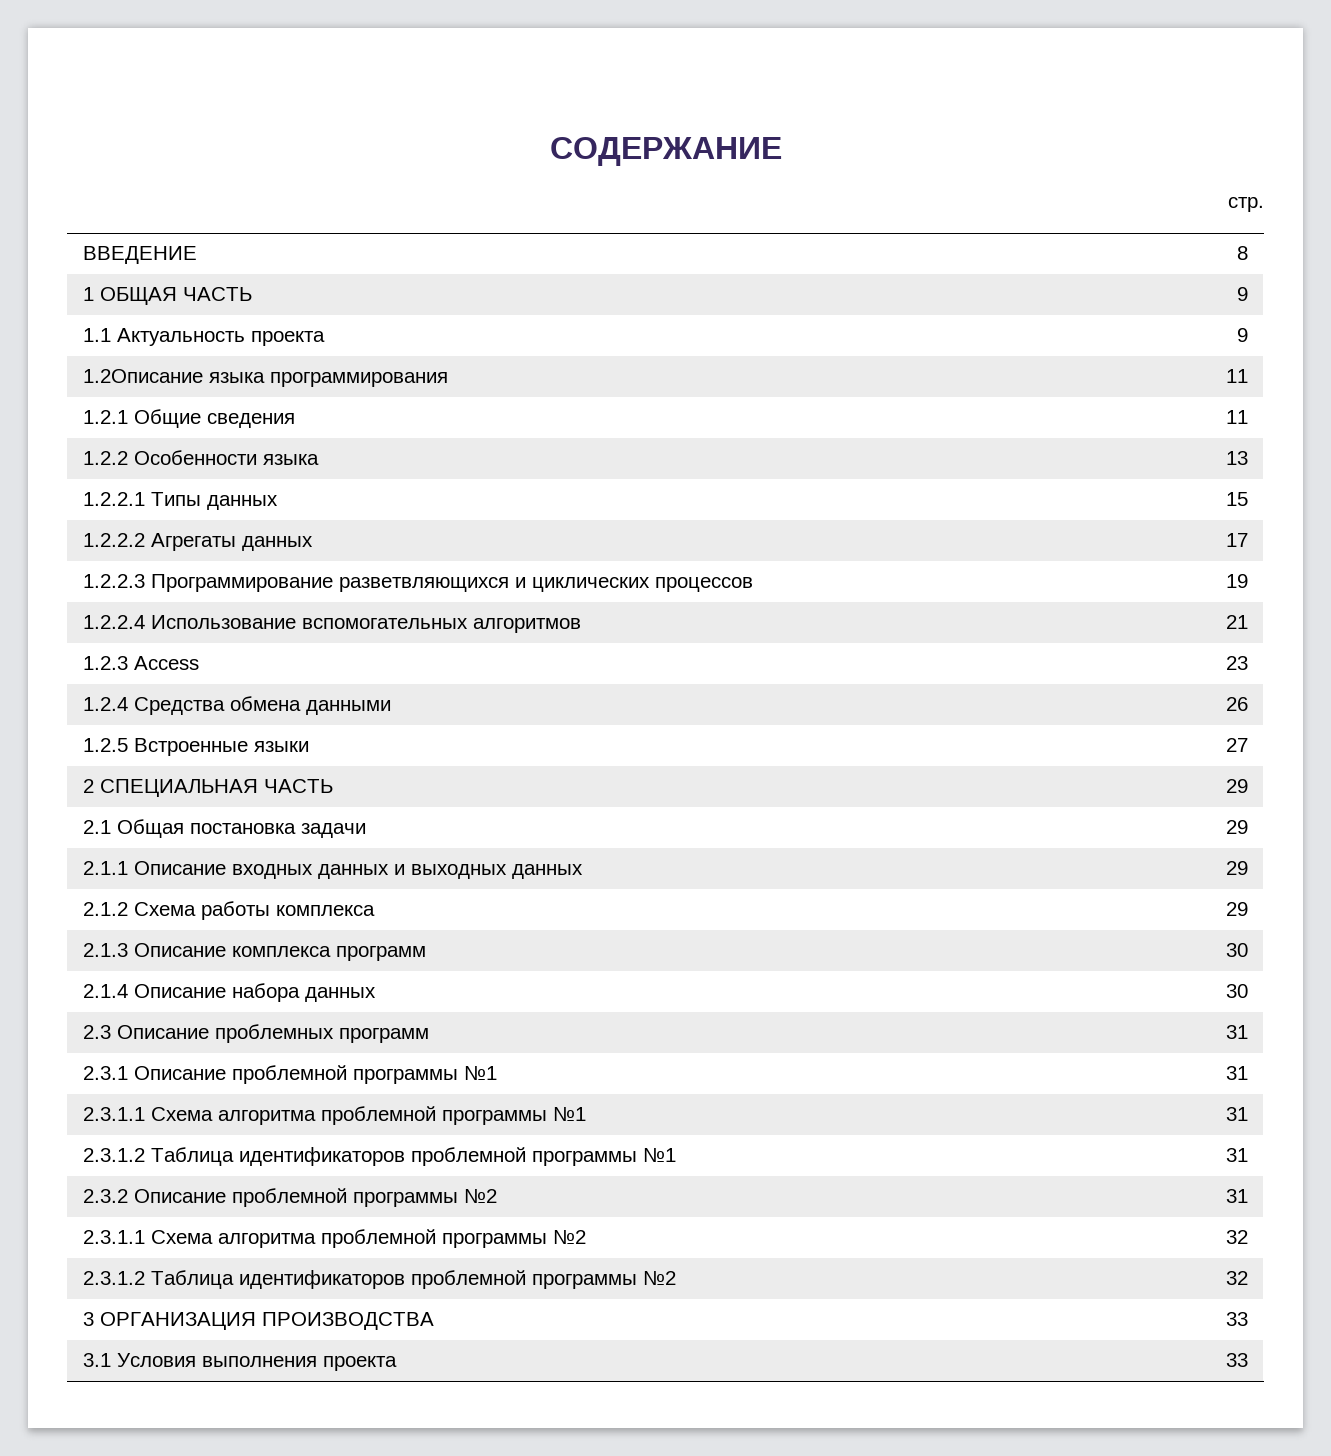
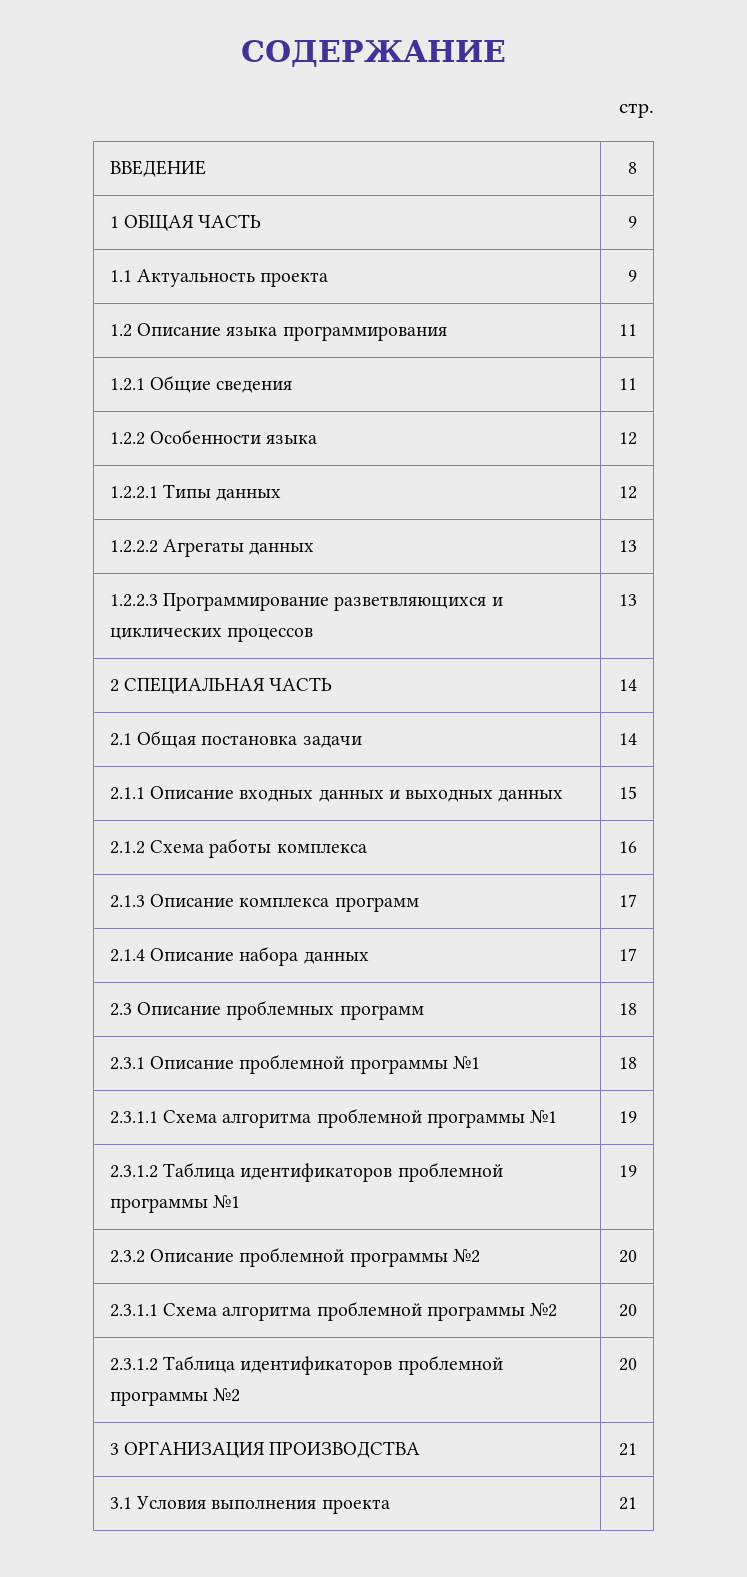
- 1.2Описание языка программирования | 11
+ 1.2 Описание языка программирования | 11
- 1.2.2 Особенности языка | 13
+ 1.2.2 Особенности языка | 12
- 1.2.2.1 Типы данных | 15
+ 1.2.2.1 Типы данных | 12
- 1.2.2.2 Агрегаты данных | 17
+ 1.2.2.2 Агрегаты данных | 13
- 1.2.2.3 Программирование разветвляющихся и циклических процессов | 19
- 1.2.2.4 Использование вспомогательных алгоритмов | 21
- 1.2.3 Access | 23
- 1.2.4 Средства обмена данными | 26
- 1.2.5 Встроенные языки | 27
+ 1.2.2.3 Программирование разветвляющихся и циклических процессов | 13
- 2 СПЕЦИАЛЬНАЯ ЧАСТЬ | 29
+ 2 СПЕЦИАЛЬНАЯ ЧАСТЬ | 14
- 2.1 Общая постановка задачи | 29
+ 2.1 Общая постановка задачи | 14
- 2.1.1 Описание входных данных и выходных данных | 29
+ 2.1.1 Описание входных данных и выходных данных | 15
- 2.1.2 Схема работы комплекса | 29
+ 2.1.2 Схема работы комплекса | 16
- 2.1.3 Описание комплекса программ | 30
+ 2.1.3 Описание комплекса программ | 17
- 2.1.4 Описание набора данных | 30
+ 2.1.4 Описание набора данных | 17
- 2.3 Описание проблемных программ | 31
+ 2.3 Описание проблемных программ | 18
- 2.3.1 Описание проблемной программы №1 | 31
+ 2.3.1 Описание проблемной программы №1 | 18
- 2.3.1.1 Схема алгоритма проблемной программы №1 | 31
+ 2.3.1.1 Схема алгоритма проблемной программы №1 | 19
- 2.3.1.2 Таблица идентификаторов проблемной программы №1 | 31
+ 2.3.1.2 Таблица идентификаторов проблемной программы №1 | 19
- 2.3.2 Описание проблемной программы №2 | 31
+ 2.3.2 Описание проблемной программы №2 | 20
- 2.3.1.1 Схема алгоритма проблемной программы №2 | 32
+ 2.3.1.1 Схема алгоритма проблемной программы №2 | 20
- 2.3.1.2 Таблица идентификаторов проблемной программы №2 | 32
+ 2.3.1.2 Таблица идентификаторов проблемной программы №2 | 20
- 3 ОРГАНИЗАЦИЯ ПРОИЗВОДСТВА | 33
+ 3 ОРГАНИЗАЦИЯ ПРОИЗВОДСТВА | 21
- 3.1 Условия выполнения проекта | 33
+ 3.1 Условия выполнения проекта | 21

